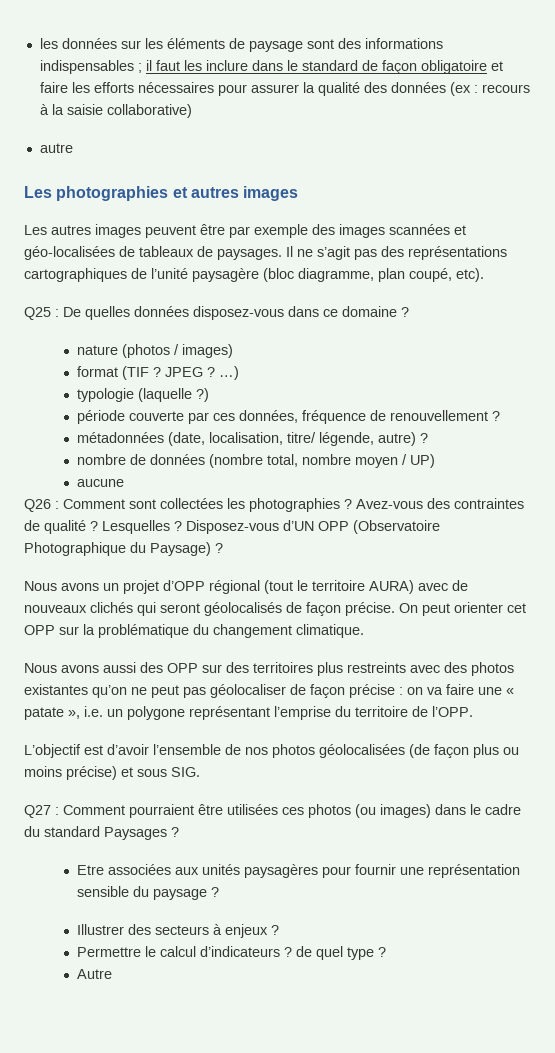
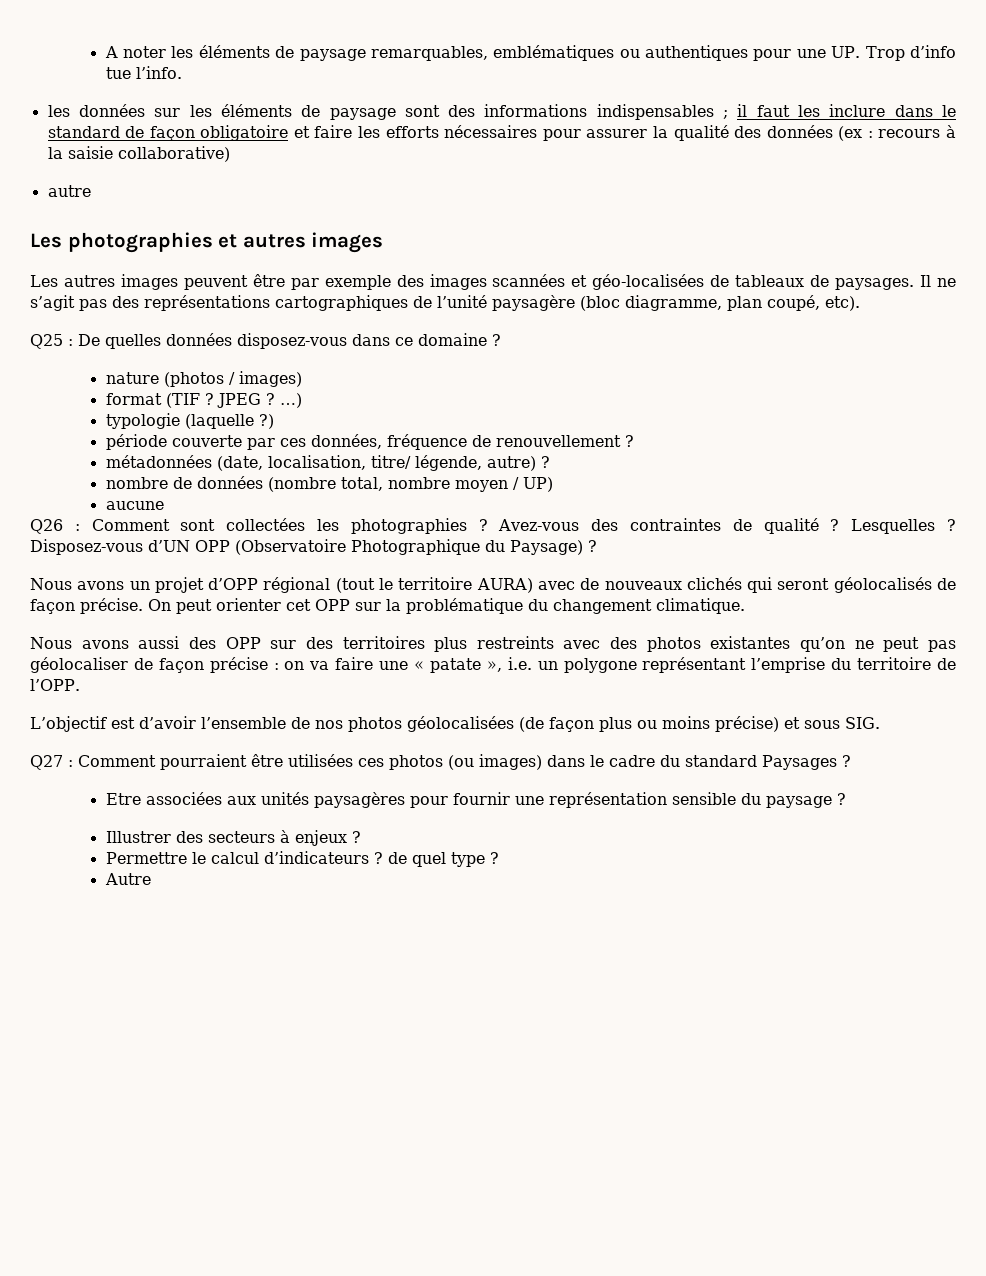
+ A noter les éléments de paysage remarquables, emblématiques ou authentiques pour une UP. Trop d’info tue l’info.

